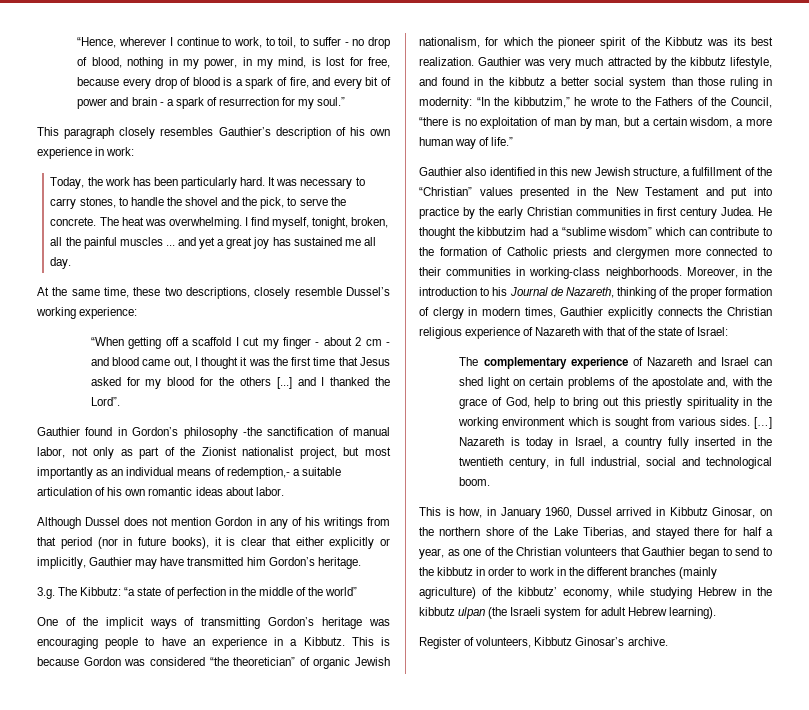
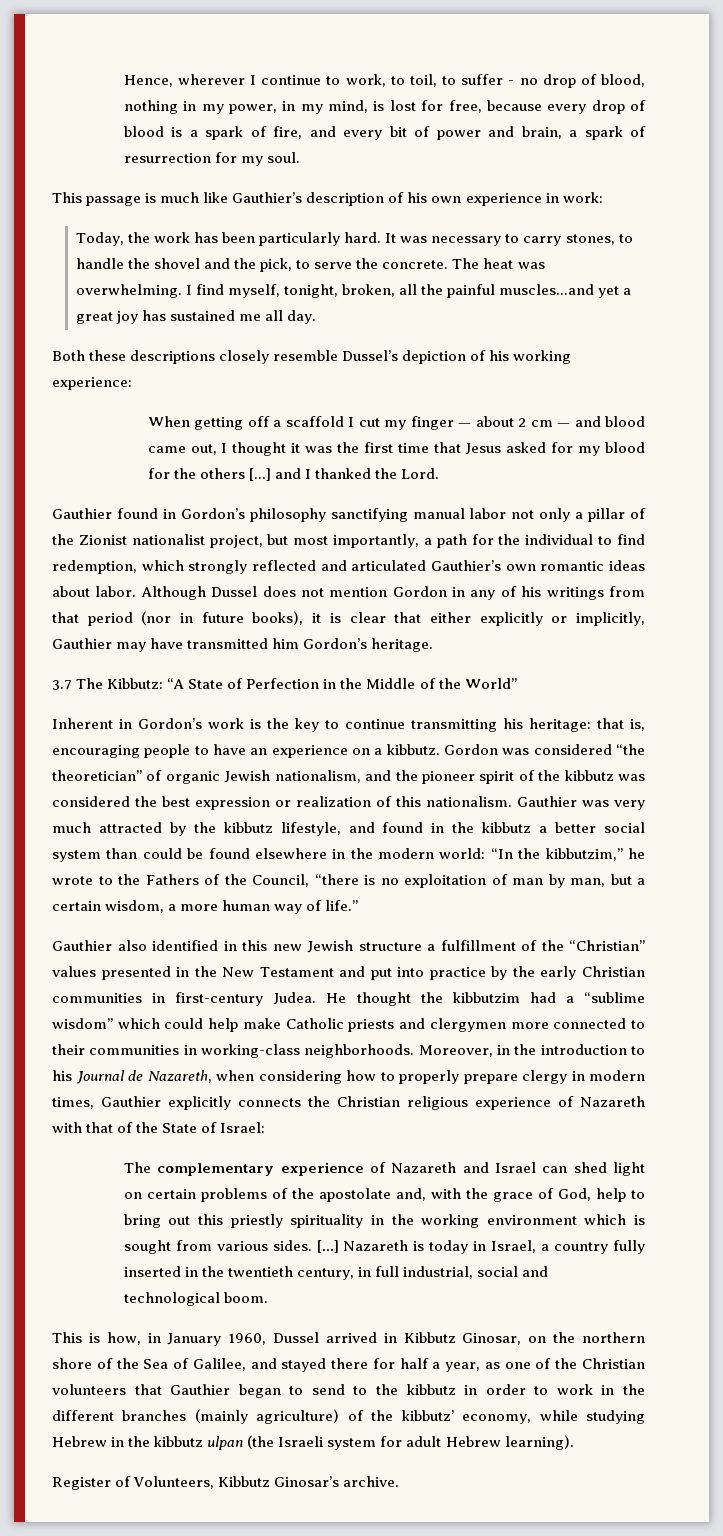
- “Hence, wherever I continue to work, to toil, to suffer - no drop of blood, nothing in my power, in my mind, is lost for free, because every drop of blood is a spark of fire, and every bit of power and brain - a spark of resurrection for my soul.”
- This paragraph closely resembles Gauthier’s description of his own experience in work:
+ Hence, wherever I continue to work, to toil, to suffer - no drop of blood, nothing in my power, in my mind, is lost for free, because every drop of blood is a spark of fire, and every bit of power and brain, a spark of resurrection for my soul.
+ This passage is much like Gauthier’s description of his own experience in work:
- I find myself, tonight, broken, all the painful muscles ... and yet a great joy has sustained me all day.
+ I find myself, tonight, broken, all the painful muscles...and yet a great joy has sustained me all day.
- At the same time, these two descriptions, closely resemble Dussel’s working experience:
+ Both these descriptions closely resemble Dussel’s depiction of his working experience:
- “When getting off a scaffold I cut my finger - about 2 cm - and blood came out, I thought it was the first time that Jesus asked for my blood for the others [...] and I thanked the Lord”.
+ When getting off a scaffold I cut my finger — about 2 cm — and blood came out, I thought it was the first time that Jesus asked for my blood for the others [...] and I thanked the Lord.
- Gauthier found in Gordon’s philosophy -the sanctification of manual labor, not only as part of the Zionist nationalist project, but most importantly as an individual means of redemption,- a suitable articulation of his own romantic ideas about labor.
- Although Dussel does not mention Gordon in any of his writings from that period (nor in future books), it is clear that either explicitly or implicitly, Gauthier may have transmitted him Gordon’s heritage.
+ Gauthier found in Gordon’s philosophy sanctifying manual labor not only a pillar of the Zionist nationalist project, but most importantly, a path for the individual to find redemption, which strongly reflected and articulated Gauthier’s own romantic ideas about labor. Although Dussel does not mention Gordon in any of his writings from that period (nor in future books), it is clear that either explicitly or implicitly, Gauthier may have transmitted him Gordon’s heritage.
- 3.g. The Kibbutz: “a state of perfection in the middle of the world”
- One of the implicit ways of transmitting Gordon’s heritage was encouraging people to have an experience in a Kibbutz. This is because Gordon was considered “the theoretician” of organic Jewish nationalism, for which the pioneer spirit of the Kibbutz was its best realization.
+ 3.7 The Kibbutz: “A State of Perfection in the Middle of the World”
+ Inherent in Gordon’s work is the key to continue transmitting his heritage: that is, encouraging people to have an experience on a kibbutz. Gordon was considered “the theoretician” of organic Jewish nationalism, and the pioneer spirit of the kibbutz was considered the best expression or realization of this nationalism.
- Gauthier was very much attracted by the kibbutz lifestyle, and found in the kibbutz a better social system than those ruling in modernity: “In the kibbutzim,” he wrote to the Fathers of the Council, “there is no exploitation of man by man, but a certain wisdom, a more human way of life.”
+ Gauthier was very much attracted by the kibbutz lifestyle, and found in the kibbutz a better social system than could be found elsewhere in the modern world: “In the kibbutzim,” he wrote to the Fathers of the Council, “there is no exploitation of man by man, but a certain wisdom, a more human way of life.”
- Gauthier also identified in this new Jewish structure, a fulfillment of the “Christian” values presented in the New Testament and put into practice by the early Christian communities in first century Judea.
+ Gauthier also identified in this new Jewish structure a fulfillment of the “Christian” values presented in the New Testament and put into practice by the early Christian communities in first-century Judea.
- He thought the kibbutzim had a “sublime wisdom” which can contribute to the formation of Catholic priests and clergymen more connected to their communities in working-class neighborhoods.
+ He thought the kibbutzim had a “sublime wisdom” which could help make Catholic priests and clergymen more connected to their communities in working-class neighborhoods.
- Moreover, in the introduction to his Journal de Nazareth, thinking of the proper formation of clergy in modern times, Gauthier explicitly connects the Christian religious experience of Nazareth with that of the state of Israel:
+ Moreover, in the introduction to his Journal de Nazareth, when considering how to properly prepare clergy in modern times, Gauthier explicitly connects the Christian religious experience of Nazareth with that of the State of Israel:
- This is how, in January 1960, Dussel arrived in Kibbutz Ginosar, on the northern shore of the Lake Tiberias, and stayed there for half a year, as one of the Christian volunteers that Gauthier began to send to the kibbutz in order to work in the different branches (mainly agriculture) of the kibbutz’ economy, while studying Hebrew in the kibbutz ulpan (the Israeli system for adult Hebrew learning).
+ This is how, in January 1960, Dussel arrived in Kibbutz Ginosar, on the northern shore of the Sea of Galilee, and stayed there for half a year, as one of the Christian volunteers that Gauthier began to send to the kibbutz in order to work in the different branches (mainly agriculture) of the kibbutz’ economy, while studying Hebrew in the kibbutz ulpan (the Israeli system for adult Hebrew learning).
- Register of volunteers, Kibbutz Ginosar’s archive.
+ Register of Volunteers, Kibbutz Ginosar’s archive.

